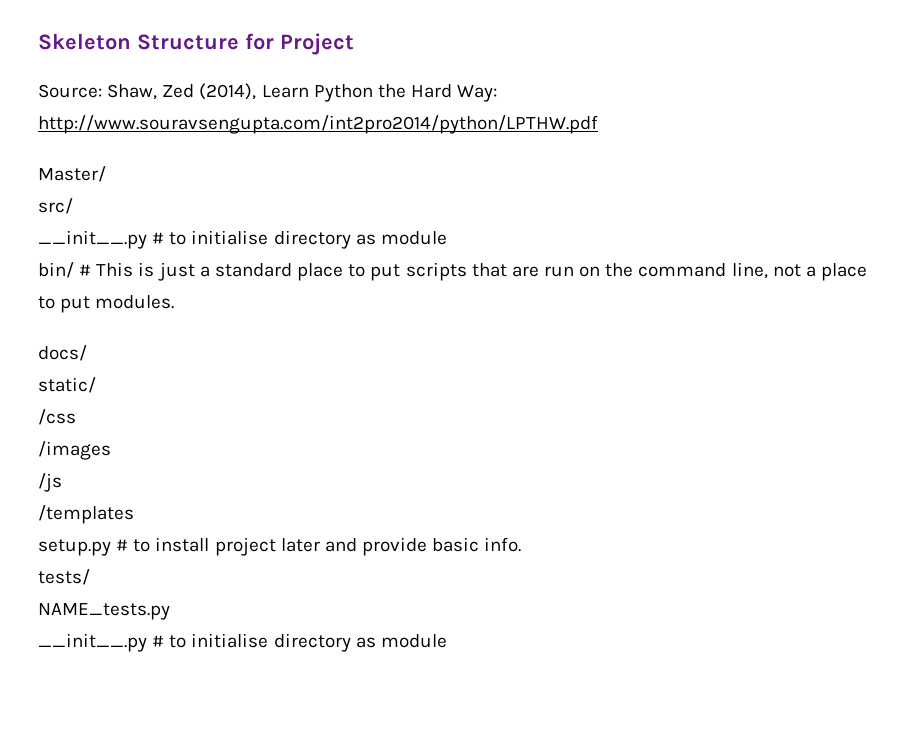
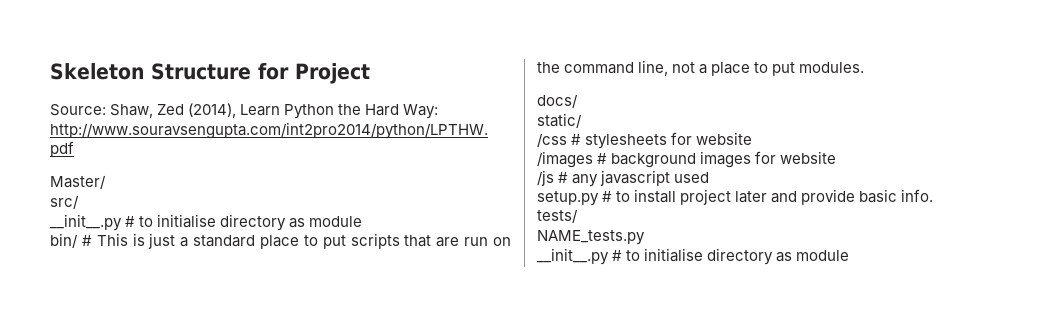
- /css
- /images
- /js
- /templates
+ /css # stylesheets for website
+ /images # background images for website
+ /js # any javascript used

